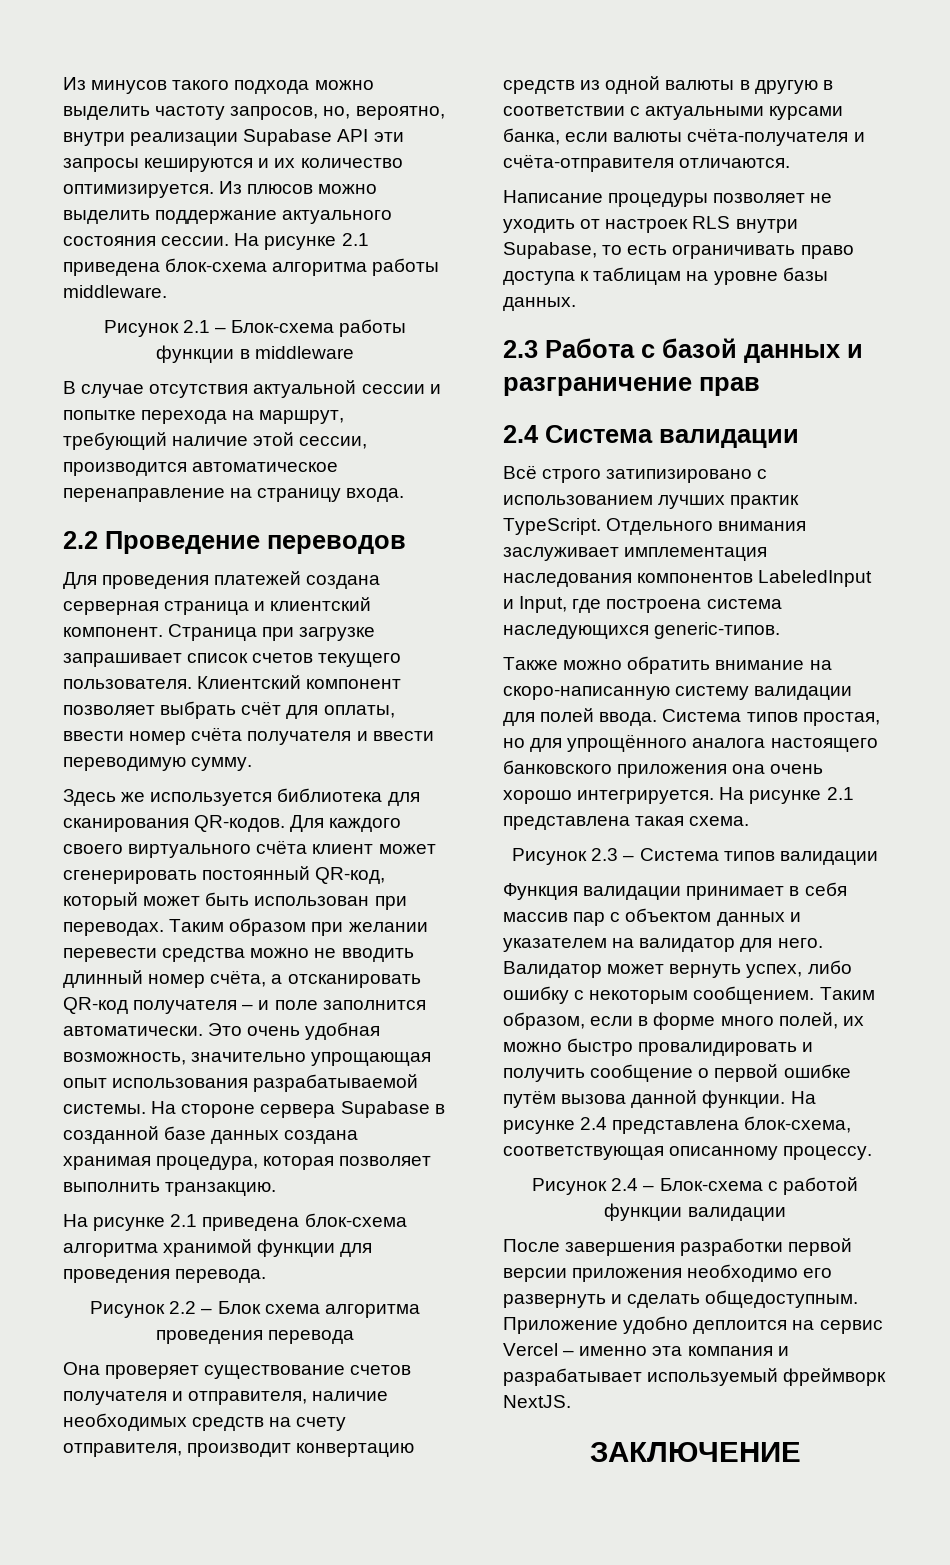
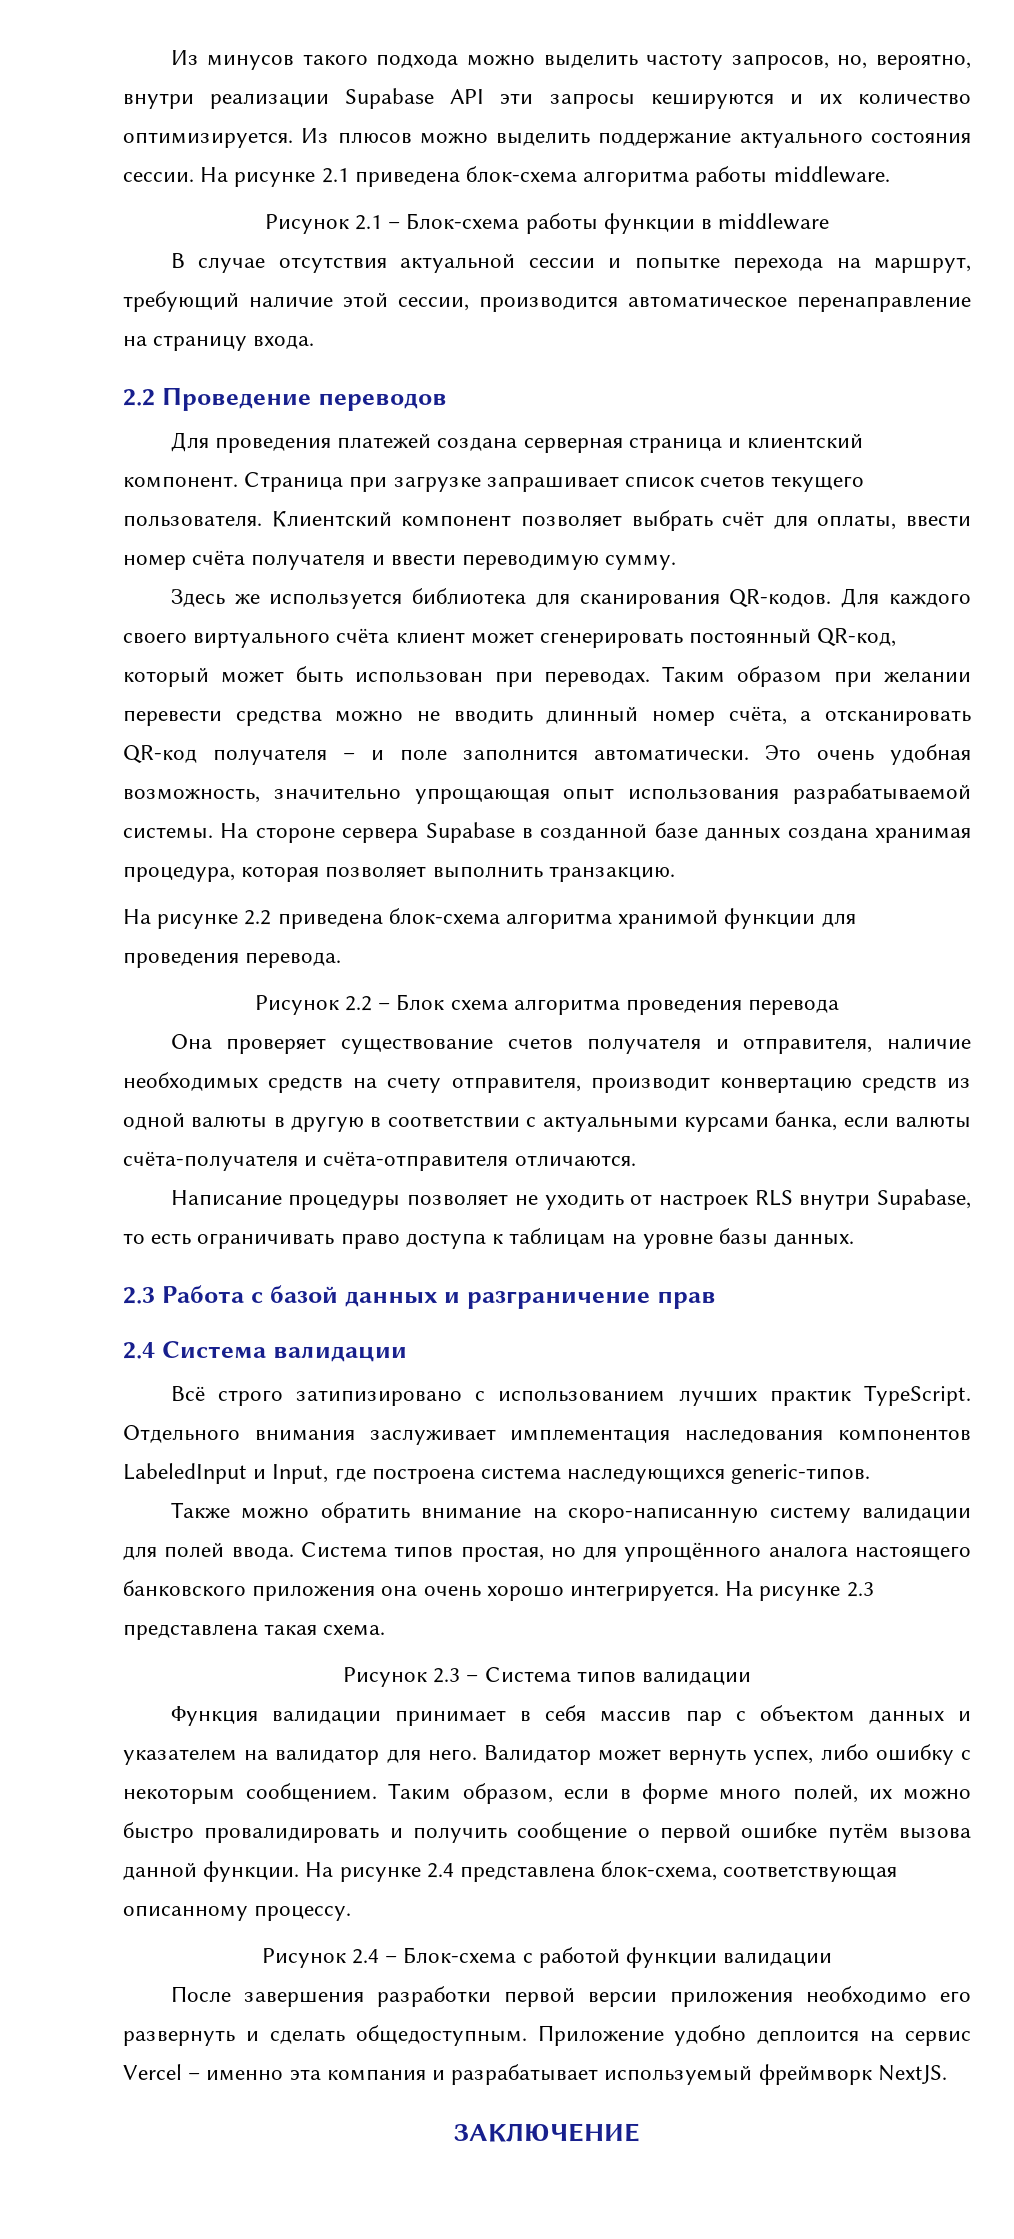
- На рисунке 2.1 приведена блок-схема алгоритма хранимой функции для проведения перевода.
+ На рисунке 2.2 приведена блок-схема алгоритма хранимой функции для проведения перевода.
- На рисунке 2.1 представлена такая схема.
+ На рисунке 2.3 представлена такая схема.

